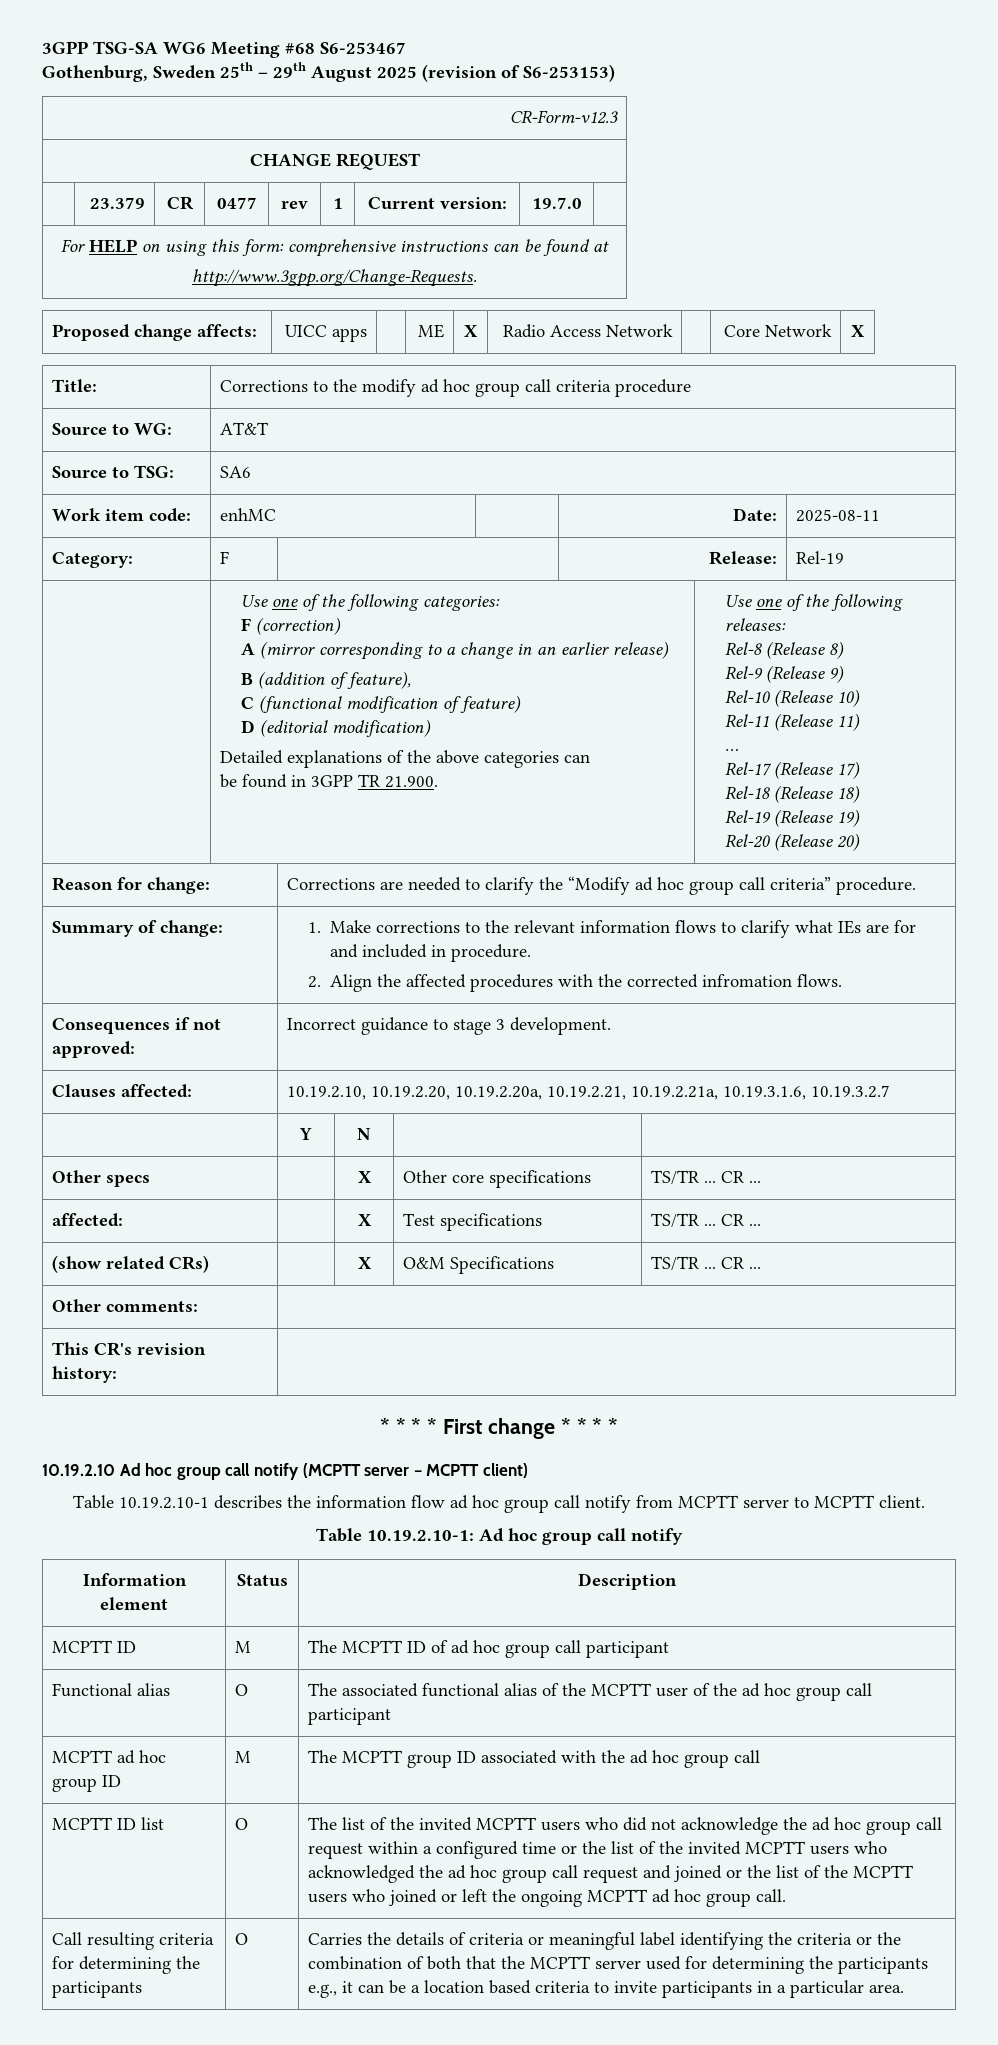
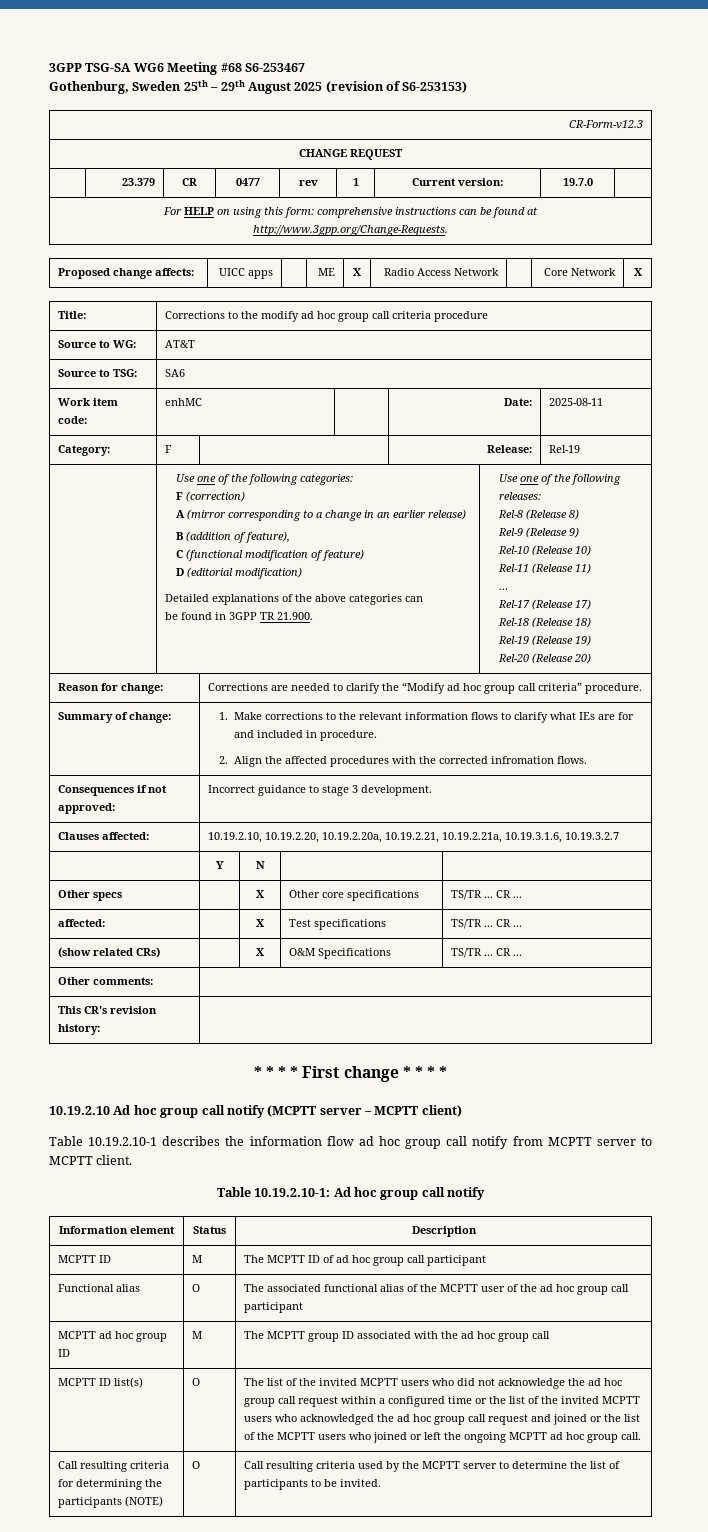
- MCPTT ID list
+ MCPTT ID list(s)
- Call resulting criteria for determining the participants | O | Carries the details of criteria or meaningful label identifying the criteria or the combination of both that the MCPTT server used for determining the participants e.g., it can be a location based criteria to invite participants in a particular area.
+ Call resulting criteria for determining the participants (NOTE) | O | Call resulting criteria used by the MCPTT server to determine the list of participants to be invited.

